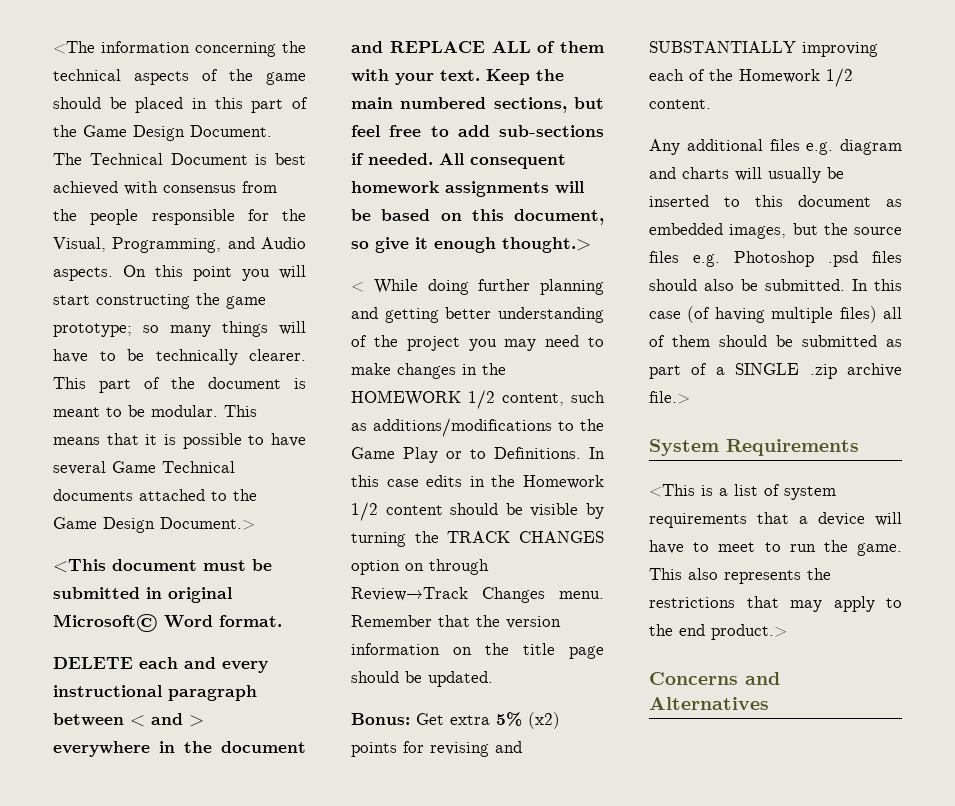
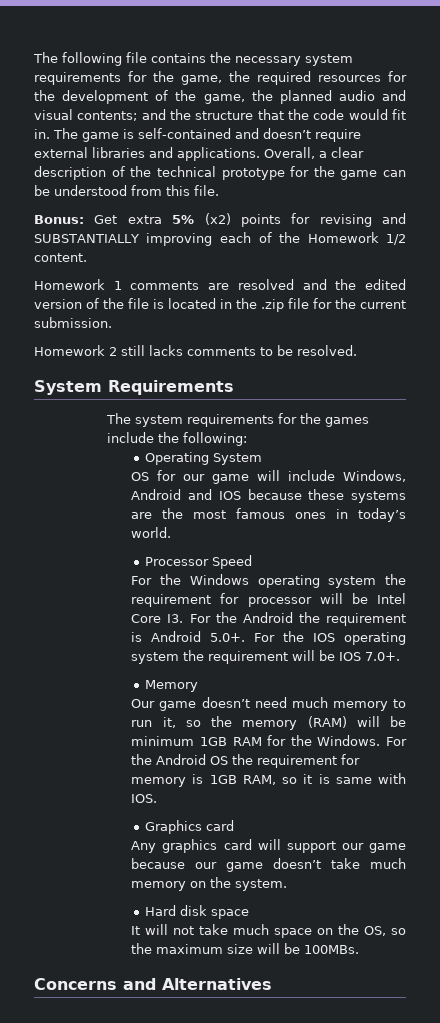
- <The information concerning the technical aspects of the game should be placed in this part of the Game Design Document. The Technical Document is best achieved with consensus from the people responsible for the Visual, Programming, and Audio aspects. On this point you will start constructing the game prototype; so many things will have to be technically clearer. This part of the document is meant to be modular. This means that it is possible to have several Game Technical documents attached to the Game Design Document.>
- <This document must be submitted in original Microsoft© Word format.
- DELETE each and every instructional paragraph between < and > everywhere in the document and REPLACE ALL of them with your text. Keep the main numbered sections, but feel free to add sub-sections if needed. All consequent homework assignments will be based on this document, so give it enough thought.>
- < While doing further planning and getting better understanding of the project you may need to make changes in the HOMEWORK 1/2 content, such as additions/modifications to the Game Play or to Definitions. In this case edits in the Homework 1/2 content should be visible by turning the TRACK CHANGES option on through Review→Track Changes menu. Remember that the version information on the title page should be updated.
+ The following file contains the necessary system requirements for the game, the required resources for the development of the game, the planned audio and visual contents; and the structure that the code would fit in. The game is self-contained and doesn’t require external libraries and applications. Overall, a clear description of the technical prototype for the game can be understood from this file.
- Any additional files e.g. diagram and charts will usually be inserted to this document as embedded images, but the source files e.g. Photoshop .psd files should also be submitted. In this case (of having multiple files) all of them should be submitted as part of a SINGLE .zip archive file.>
+ Homework 1 comments are resolved and the edited version of the file is located in the .zip file for the current submission.
+ Homework 2 still lacks comments to be resolved.
  System Requirements
- <This is a list of system requirements that a device will have to meet to run the game. This also represents the restrictions that may apply to the end product.>
+ The system requirements for the games include the following:
+ Operating System
+ OS for our game will include Windows, Android and IOS because these systems are the most famous ones in today’s world.
+ Processor Speed
+ For the Windows operating system the requirement for processor will be Intel Core I3. For the Android the requirement is Android 5.0+. For the IOS operating system the requirement will be IOS 7.0+.
+ Memory
+ Our game doesn’t need much memory to run it, so the memory (RAM) will be minimum 1GB RAM for the Windows. For the Android OS the requirement for memory is 1GB RAM, so it is same with IOS.
+ Graphics card
+ Any graphics card will support our game because our game doesn’t take much memory on the system.
+ Hard disk space
+ It will not take much space on the OS, so the maximum size will be 100MBs.

